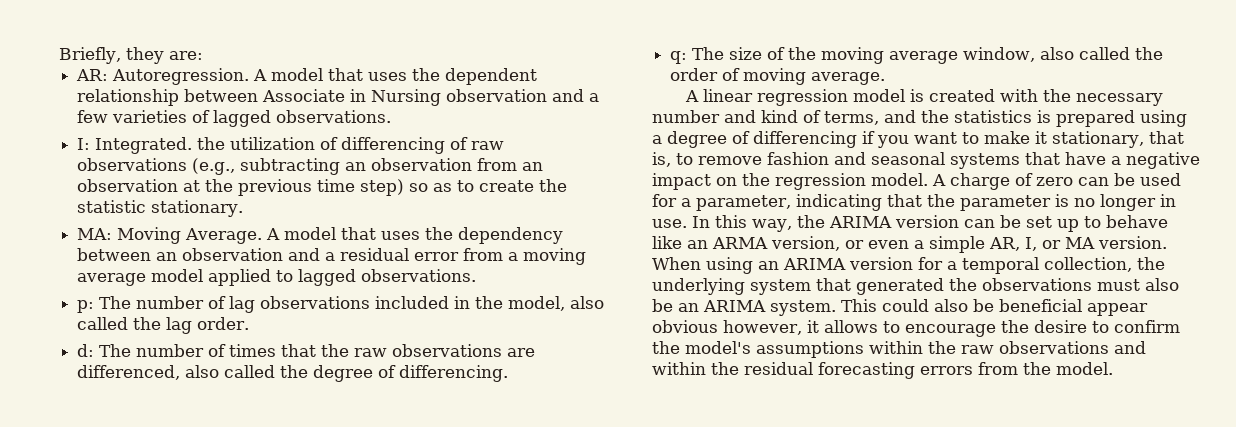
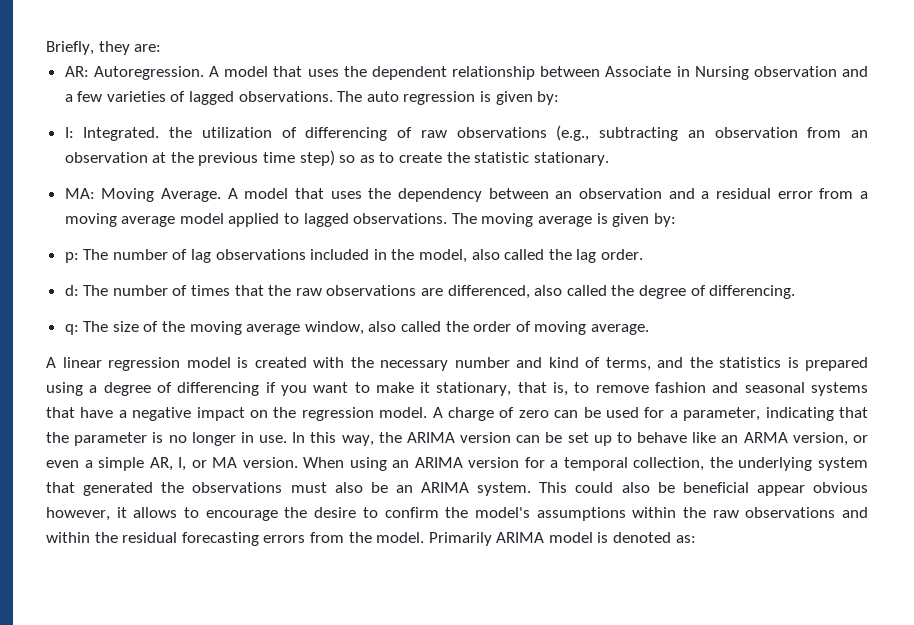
+ The auto regression is given by:
+ The moving average is given by:
+ Primarily ARIMA model is denoted as:

